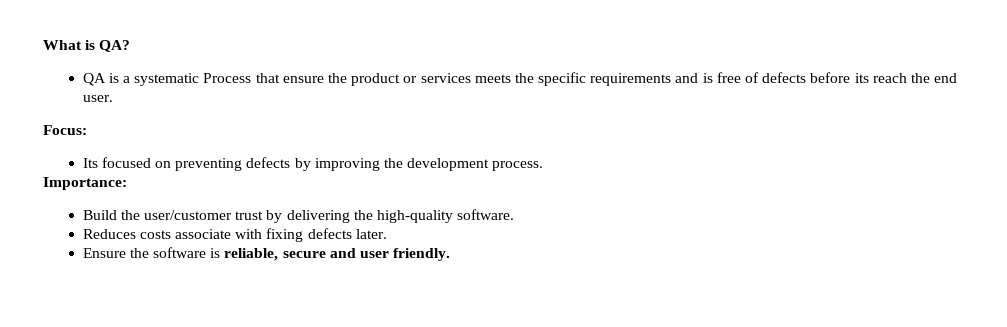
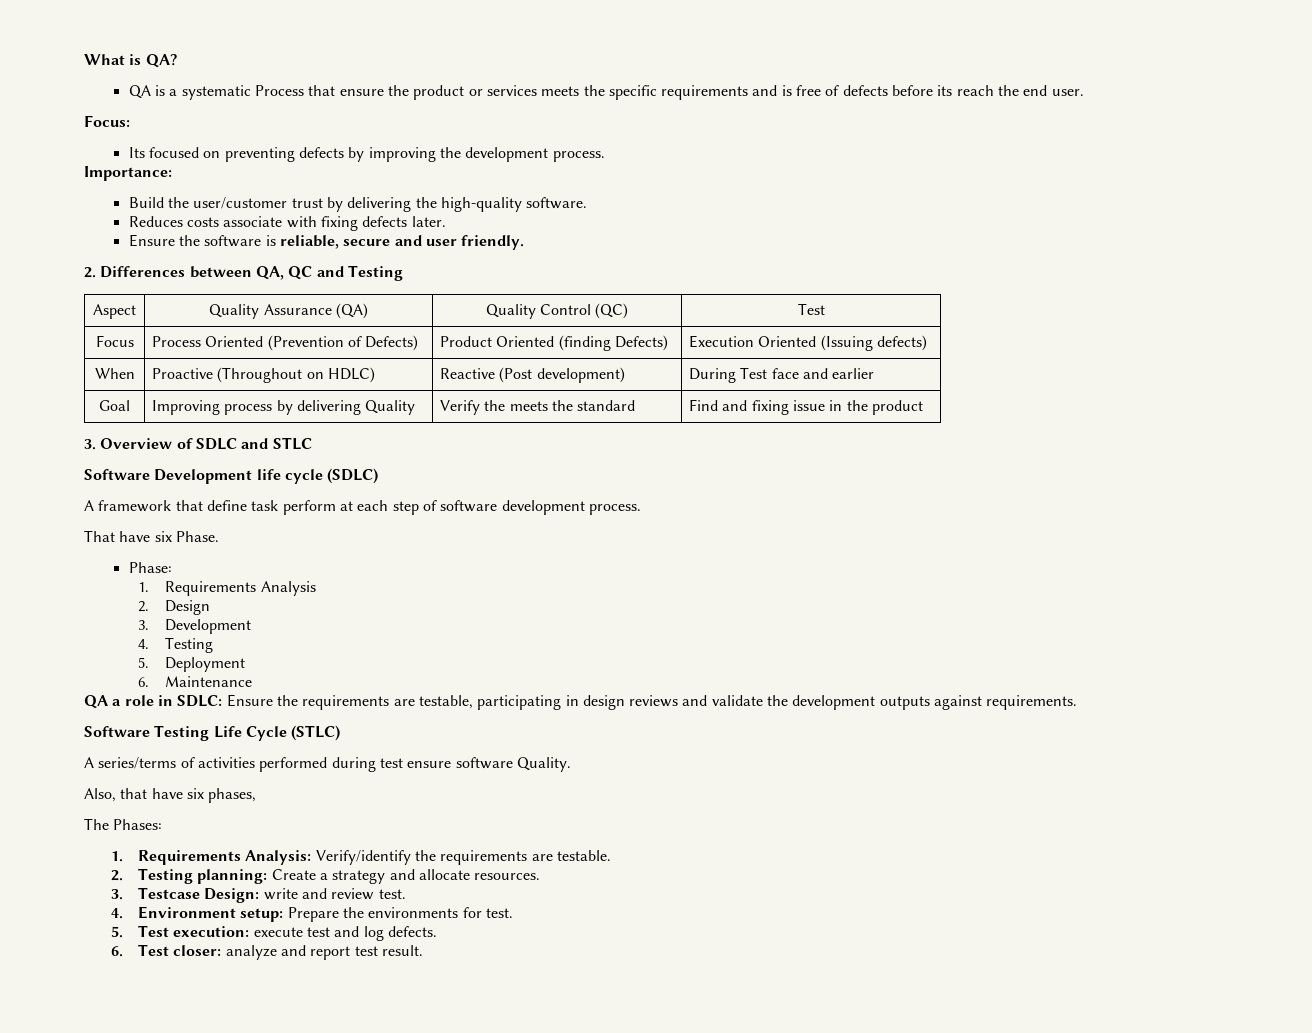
+ 2. Differences between QA, QC and Testing
+ Aspect | Quality Assurance (QA) | Quality Control (QC) | Test
+ Focus | Process Oriented (Prevention of Defects) | Product Oriented (finding Defects) | Execution Oriented (Issuing defects)
+ When | Proactive (Throughout on HDLC) | Reactive (Post development) | During Test face and earlier
+ Goal | Improving process by delivering Quality | Verify the meets the standard | Find and fixing issue in the product
+ 3. Overview of SDLC and STLC
+ Software Development life cycle (SDLC)
+ A framework that define task perform at each step of software development process.
+ That have six Phase.
+ Phase:
+ 1. Requirements Analysis
+ 2. Design
+ 3. Development
+ 4. Testing
+ 5. Deployment
+ 6. Maintenance
+ QA a role in SDLC: Ensure the requirements are testable, participating in design reviews and validate the development outputs against requirements.
+ Software Testing Life Cycle (STLC)
+ A series/terms of activities performed during test ensure software Quality.
+ Also, that have six phases,
+ The Phases:
+ 1. Requirements Analysis: Verify/identify the requirements are testable.
+ 2. Testing planning: Create a strategy and allocate resources.
+ 3. Testcase Design: write and review test.
+ 4. Environment setup: Prepare the environments for test.
+ 5. Test execution: execute test and log defects.
+ 6. Test closer: analyze and report test result.

